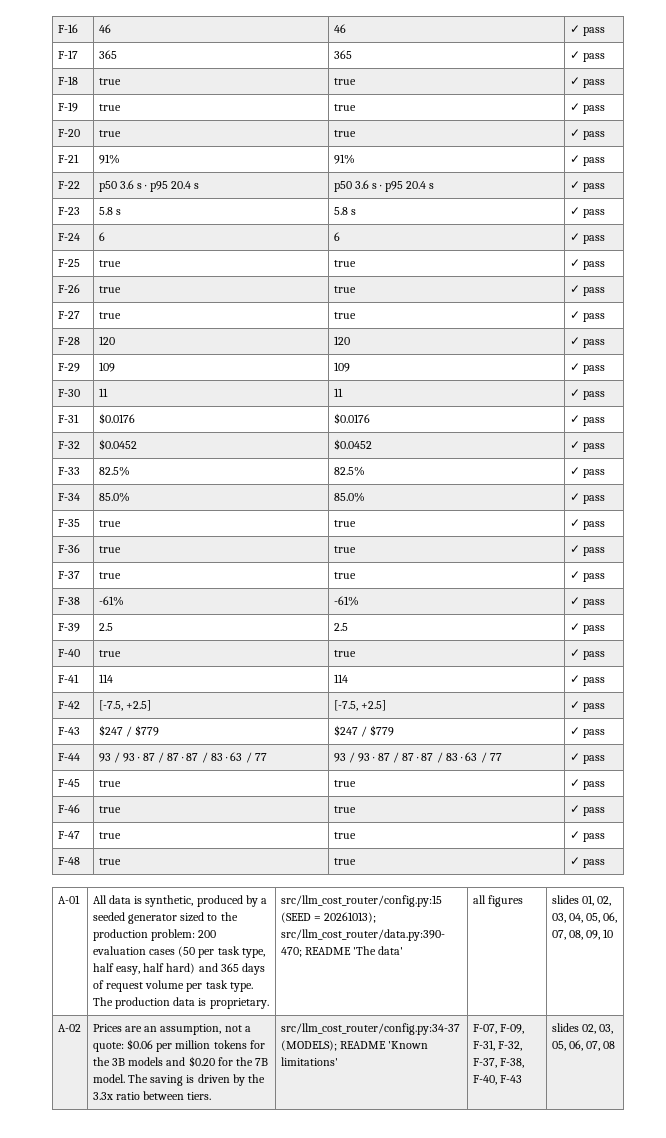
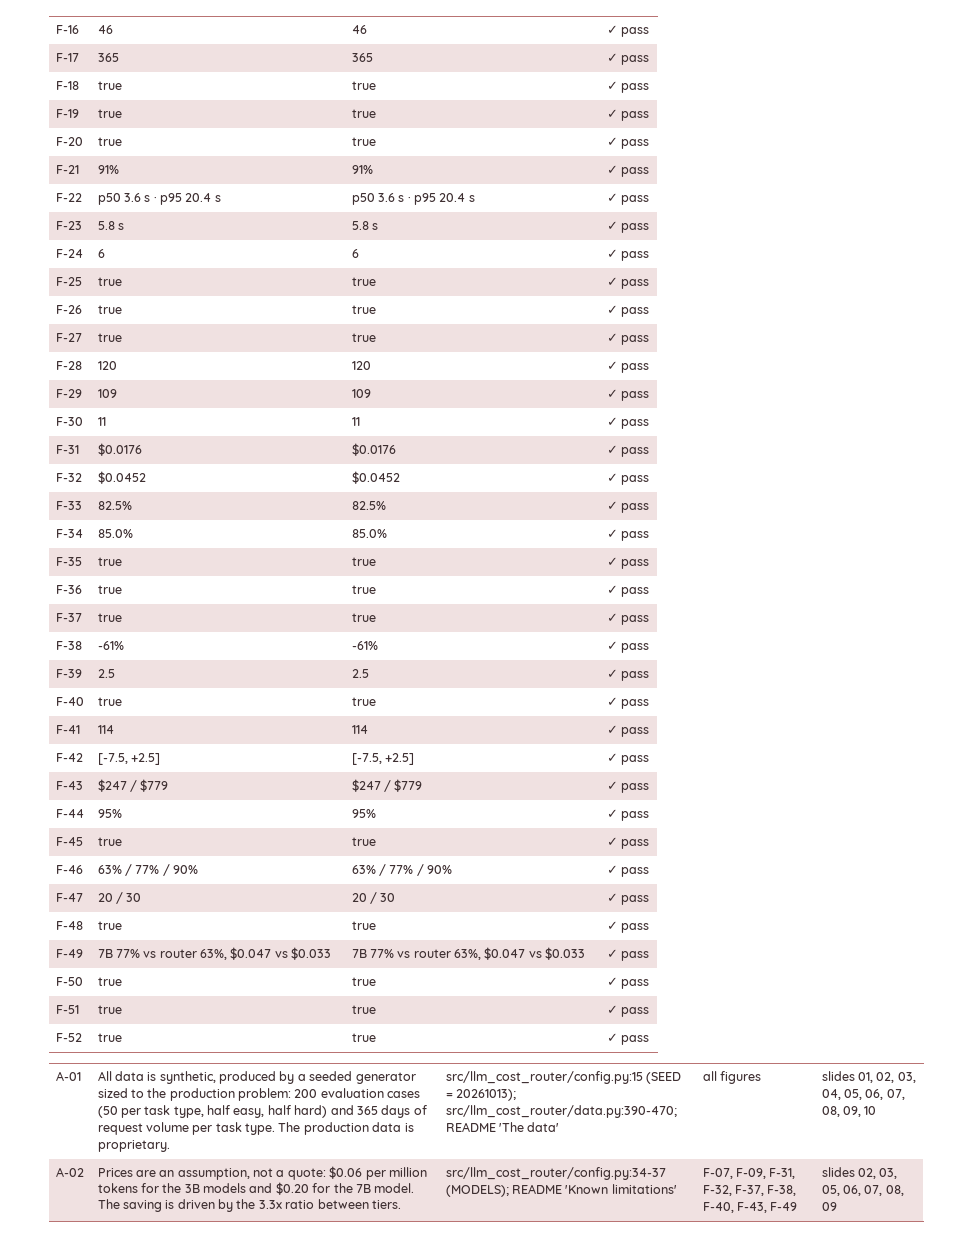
- F-44 | 93 / 93 · 87 / 87 · 87 / 83 · 63 / 77 | 93 / 93 · 87 / 87 · 87 / 83 · 63 / 77 | ✓ pass
+ F-44 | 95% | 95% | ✓ pass
- F-46 | true | true | ✓ pass
- F-47 | true | true | ✓ pass
+ F-46 | 63% / 77% / 90% | 63% / 77% / 90% | ✓ pass
+ F-47 | 20 / 30 | 20 / 30 | ✓ pass
  F-48 | true | true | ✓ pass
+ F-49 | 7B 77% vs router 63%, $0.047 vs $0.033 | 7B 77% vs router 63%, $0.047 vs $0.033 | ✓ pass
+ F-50 | true | true | ✓ pass
+ F-51 | true | true | ✓ pass
+ F-52 | true | true | ✓ pass
- F-07, F-09, F-31, F-32, F-37, F-38, F-40, F-43
+ F-07, F-09, F-31, F-32, F-37, F-38, F-40, F-43, F-49
- slides 02, 03, 05, 06, 07, 08
+ slides 02, 03, 05, 06, 07, 08, 09

